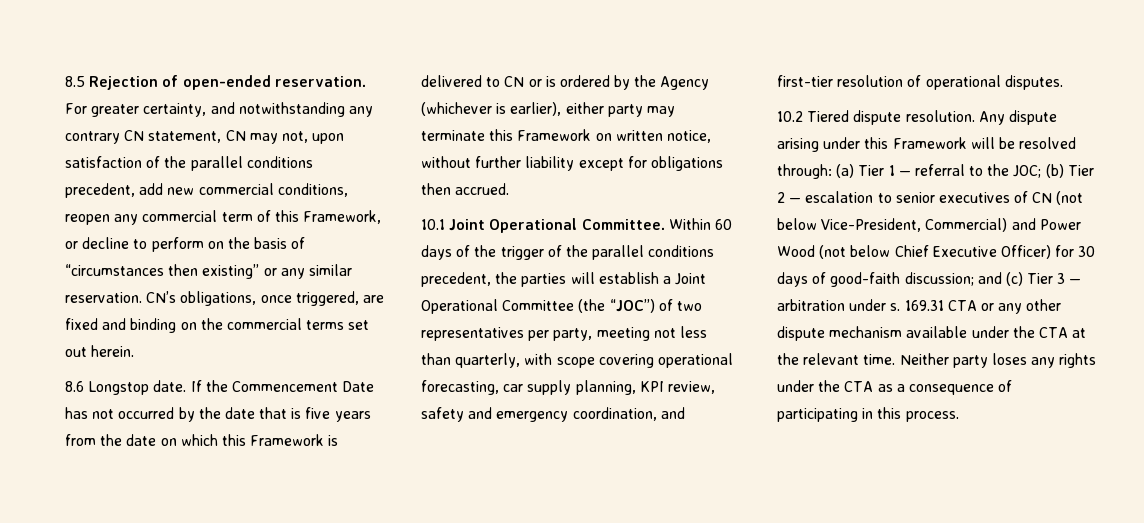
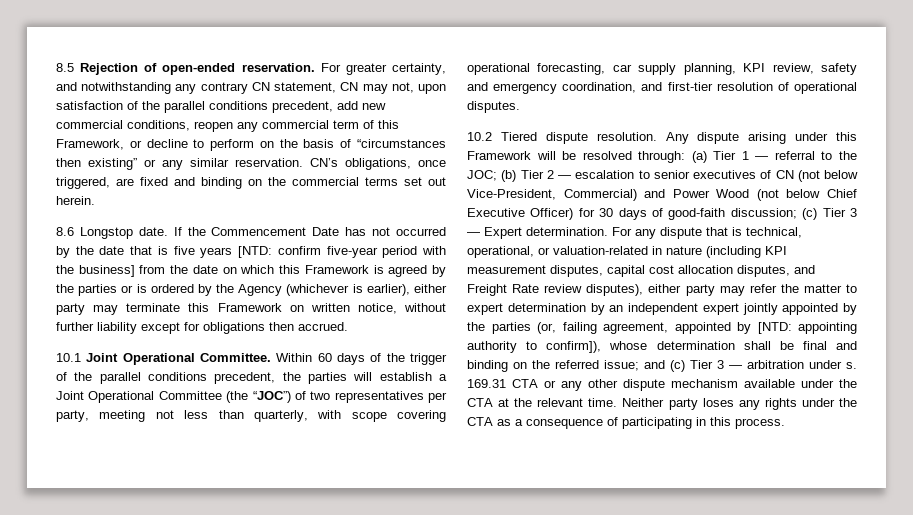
- If the Commencement Date has not occurred by the date that is five years from the date on which this Framework is delivered to CN or is ordered by the Agency (whichever is earlier), either party may terminate this Framework on written notice, without further liability except for obligations then accrued.
+ If the Commencement Date has not occurred by the date that is five years [NTD: confirm five-year period with the business] from the date on which this Framework is agreed by the parties or is ordered by the Agency (whichever is earlier), either party may terminate this Framework on written notice, without further liability except for obligations then accrued.
- Any dispute arising under this Framework will be resolved through: (a) Tier 1 — referral to the JOC; (b) Tier 2 — escalation to senior executives of CN (not below Vice-President, Commercial) and Power Wood (not below Chief Executive Officer) for 30 days of good-faith discussion; and (c) Tier 3 — arbitration under s.
+ Any dispute arising under this Framework will be resolved through: (a) Tier 1 — referral to the JOC; (b) Tier 2 — escalation to senior executives of CN (not below Vice-President, Commercial) and Power Wood (not below Chief Executive Officer) for 30 days of good-faith discussion; (c) Tier 3 — Expert determination. For any dispute that is technical, operational, or valuation-related in nature (including KPI measurement disputes, capital cost allocation disputes, and Freight Rate review disputes), either party may refer the matter to expert determination by an independent expert jointly appointed by the parties (or, failing agreement, appointed by [NTD: appointing authority to confirm]), whose determination shall be final and binding on the referred issue; and (c) Tier 3 — arbitration under s.

